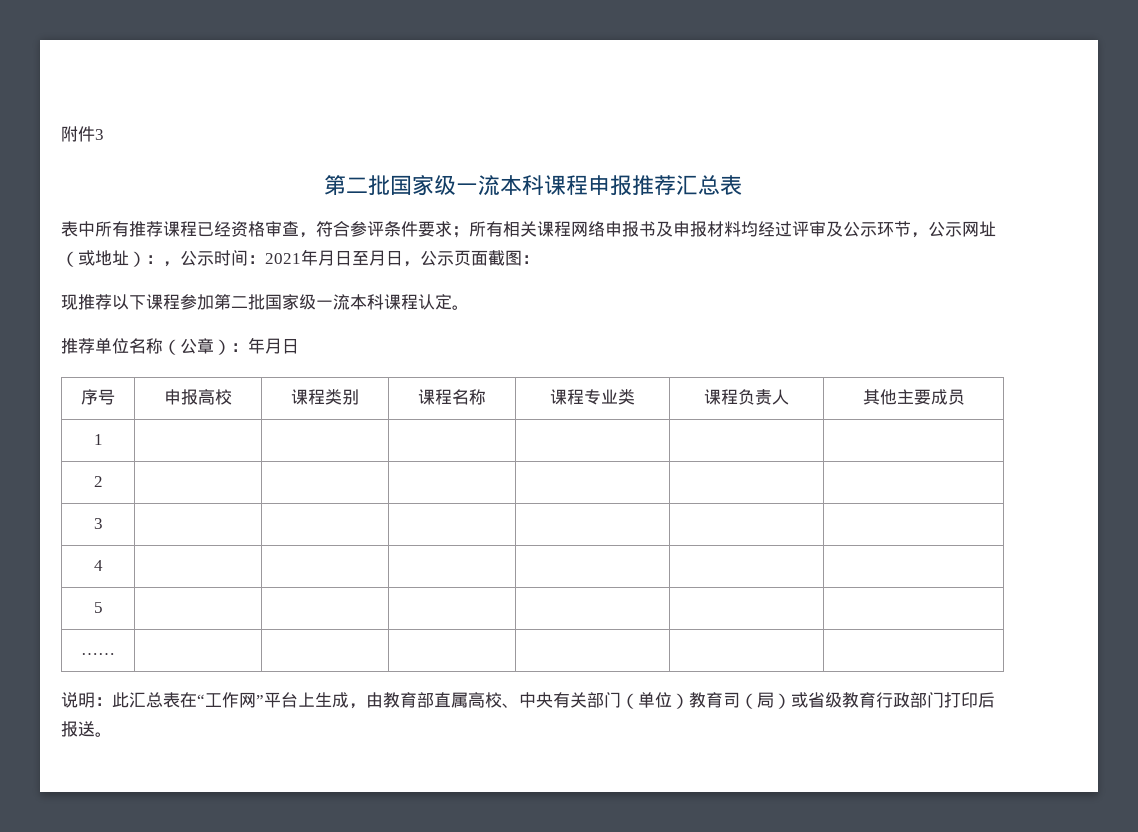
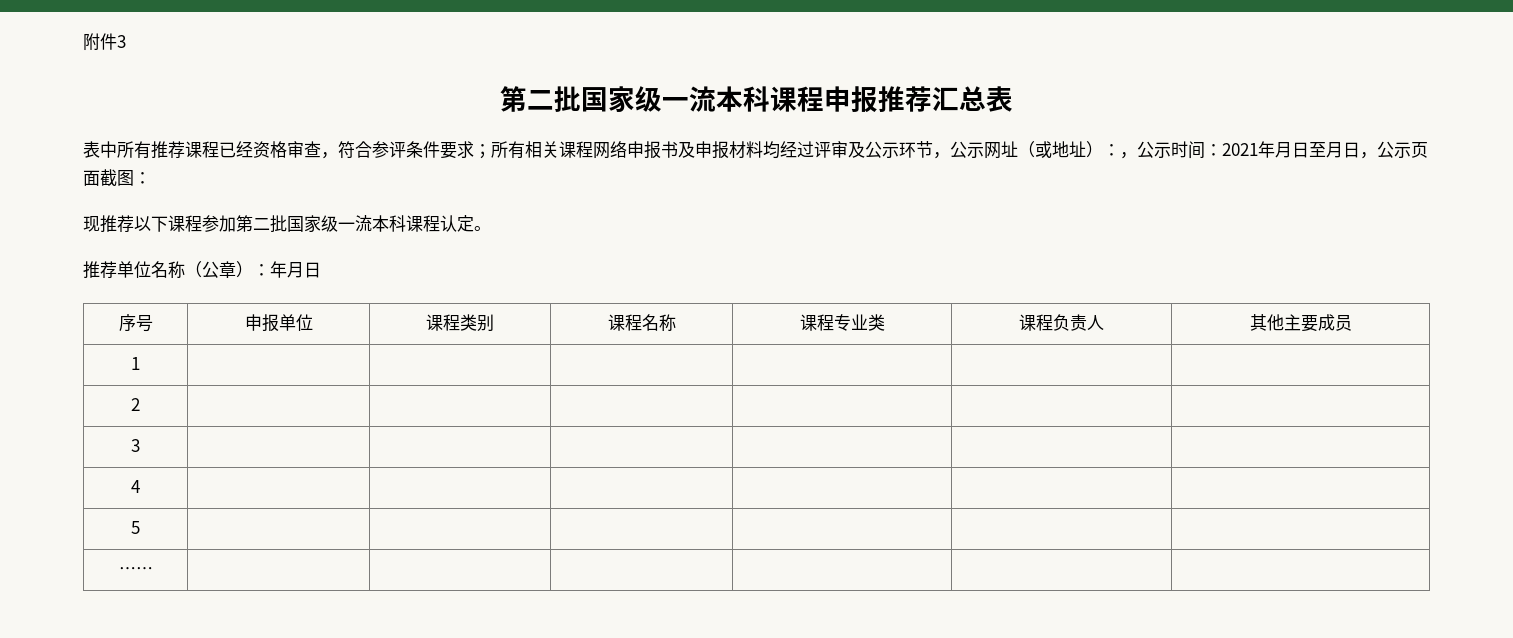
- 序号 | 申报高校 | 课程类别 | 课程名称 | 课程专业类 | 课程负责人 | 其他主要成员
+ 序号 | 申报单位 | 课程类别 | 课程名称 | 课程专业类 | 课程负责人 | 其他主要成员
- 说明：此汇总表在“工作网”平台上生成，由教育部直属高校、中央有关部门（单位）教育司（局）或省级教育行政部门打印后报送。

